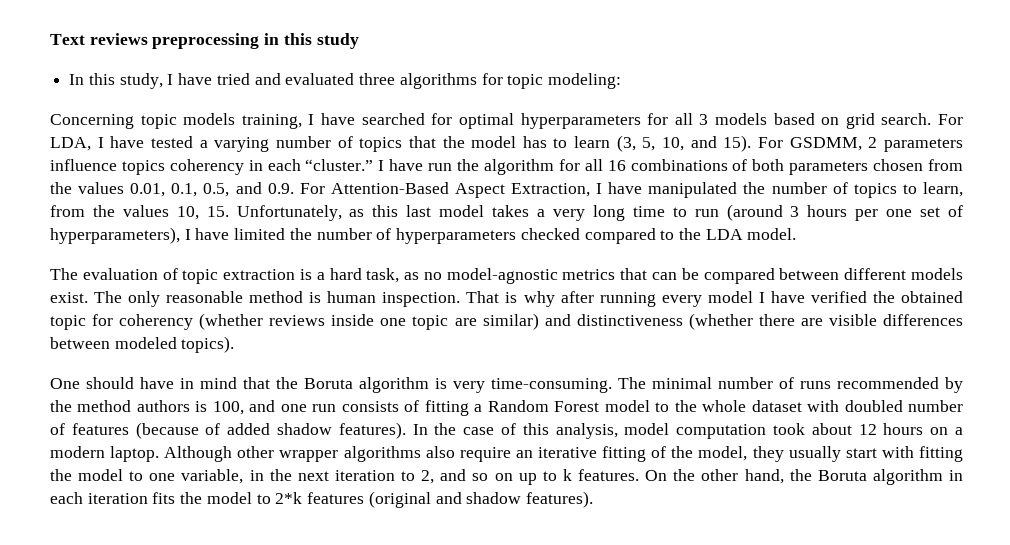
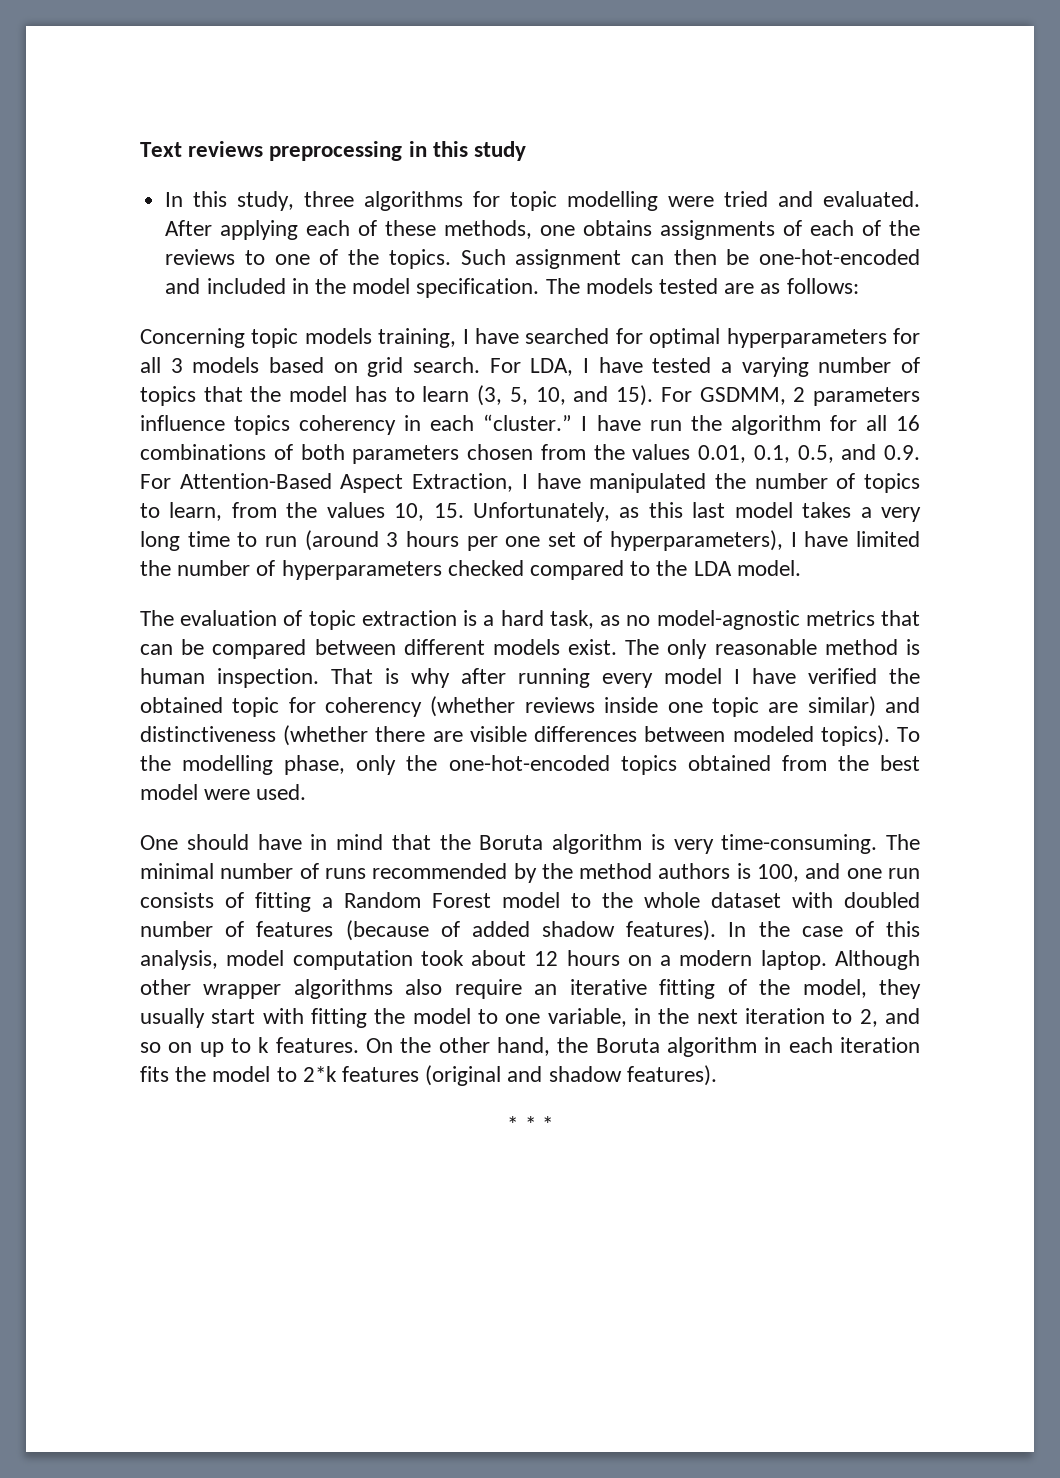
- In this study, I have tried and evaluated three algorithms for topic modeling:
+ In this study, three algorithms for topic modelling were tried and evaluated. After applying each of these methods, one obtains assignments of each of the reviews to one of the topics. Such assignment can then be one-hot-encoded and included in the model specification. The models tested are as follows:
+ To the modelling phase, only the one-hot-encoded topics obtained from the best model were used.
+ * * *

